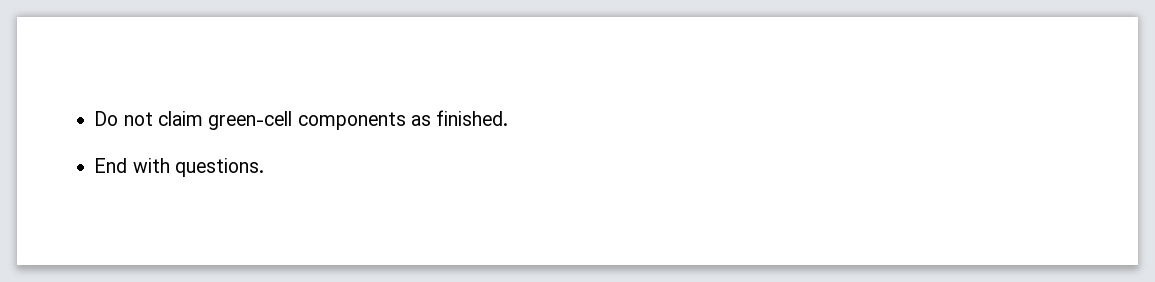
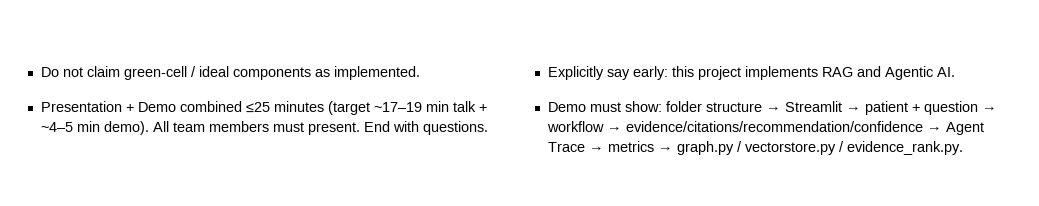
- Do not claim green-cell components as finished.
- End with questions.
+ Do not claim green-cell / ideal components as implemented.
+ Presentation + Demo combined ≤25 minutes (target ~17–19 min talk + ~4–5 min demo). All team members must present. End with questions.
+ Explicitly say early: this project implements RAG and Agentic AI.
+ Demo must show: folder structure → Streamlit → patient + question → workflow → evidence/citations/recommendation/confidence → Agent Trace → metrics → graph.py / vectorstore.py / evidence_rank.py.

